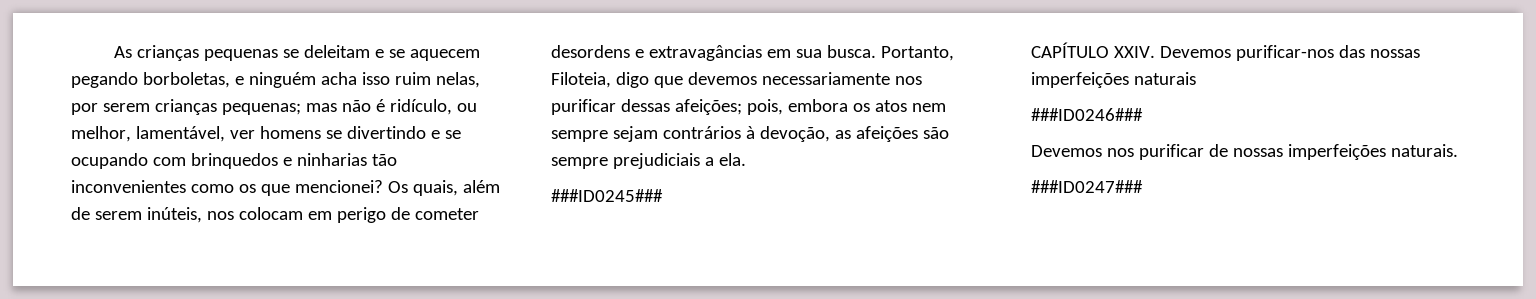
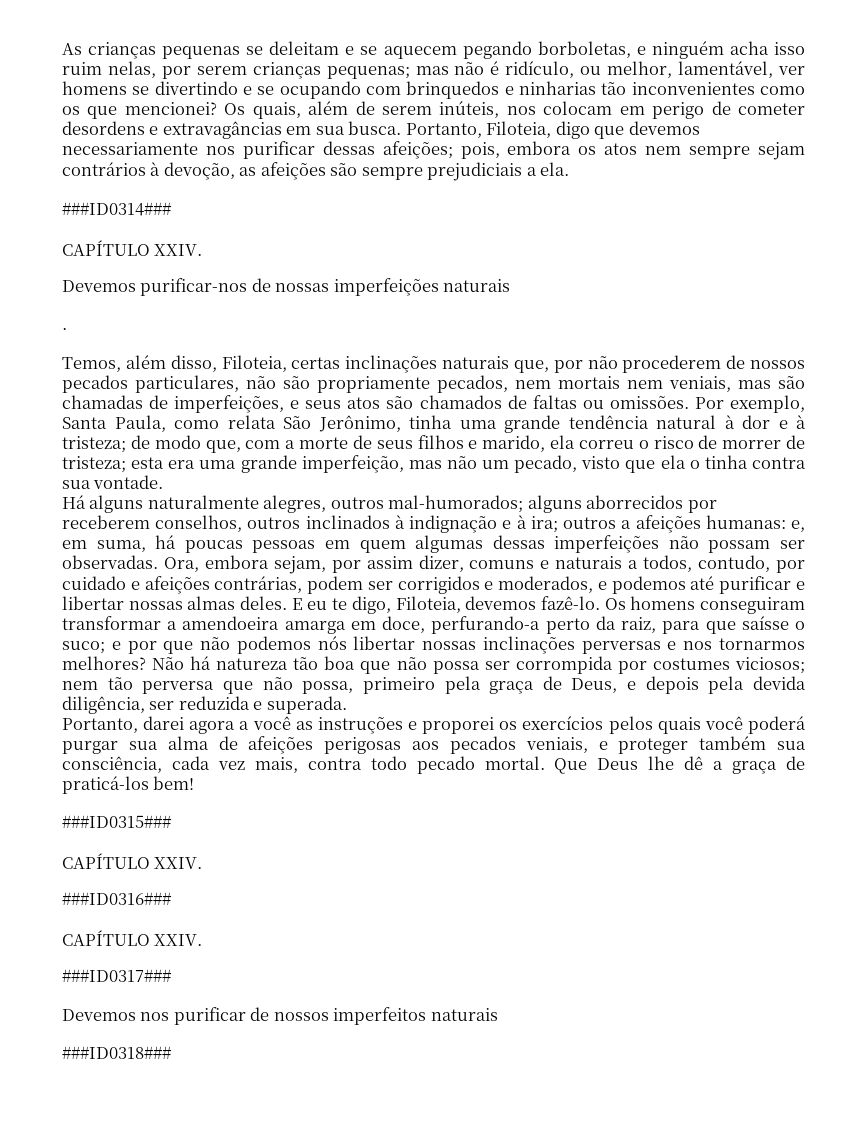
- ###ID0245###
- CAPÍTULO XXIV. Devemos purificar-nos das nossas imperfeições naturais
+ ###ID0314###
+ CAPÍTULO XXIV.
+ Devemos purificar-nos de nossas imperfeições naturais
- ###ID0246###
+ .
+ Temos, além disso, Filoteia, certas inclinações naturais que, por não procederem de nossos pecados particulares, não são propriamente pecados, nem mortais nem veniais, mas são chamadas de imperfeições, e seus atos são chamados de faltas ou omissões. Por exemplo, Santa Paula, como relata São Jerônimo, tinha uma grande tendência natural à dor e à tristeza; de modo que, com a morte de seus filhos e marido, ela correu o risco de morrer de tristeza; esta era uma grande imperfeição, mas não um pecado, visto que ela o tinha contra sua vontade.
+ Há alguns naturalmente alegres, outros mal-humorados; alguns aborrecidos por receberem conselhos, outros inclinados à indignação e à ira; outros a afeições humanas: e, em suma, há poucas pessoas em quem algumas dessas imperfeições não possam ser observadas. Ora, embora sejam, por assim dizer, comuns e naturais a todos, contudo, por cuidado e afeições contrárias, podem ser corrigidos e moderados, e podemos até purificar e libertar nossas almas deles. E eu te digo, Filoteia, devemos fazê-lo. Os homens conseguiram transformar a amendoeira amarga em doce, perfurando-a perto da raiz, para que saísse o suco; e por que não podemos nós libertar nossas inclinações perversas e nos tornarmos melhores? Não há natureza tão boa que não possa ser corrompida por costumes viciosos; nem tão perversa que não possa, primeiro pela graça de Deus, e depois pela devida diligência, ser reduzida e superada.
+ Portanto, darei agora a você as instruções e proporei os exercícios pelos quais você poderá purgar sua alma de afeições perigosas aos pecados veniais, e proteger também sua consciência, cada vez mais, contra todo pecado mortal. Que Deus lhe dê a graça de praticá-los bem!
+ ###ID0315###
+ CAPÍTULO XXIV.
+ ###ID0316###
+ CAPÍTULO XXIV.
+ ###ID0317###
- Devemos nos purificar de nossas imperfeições naturais.
- ###ID0247###
+ Devemos nos purificar de nossos imperfeitos naturais
+ ###ID0318###

